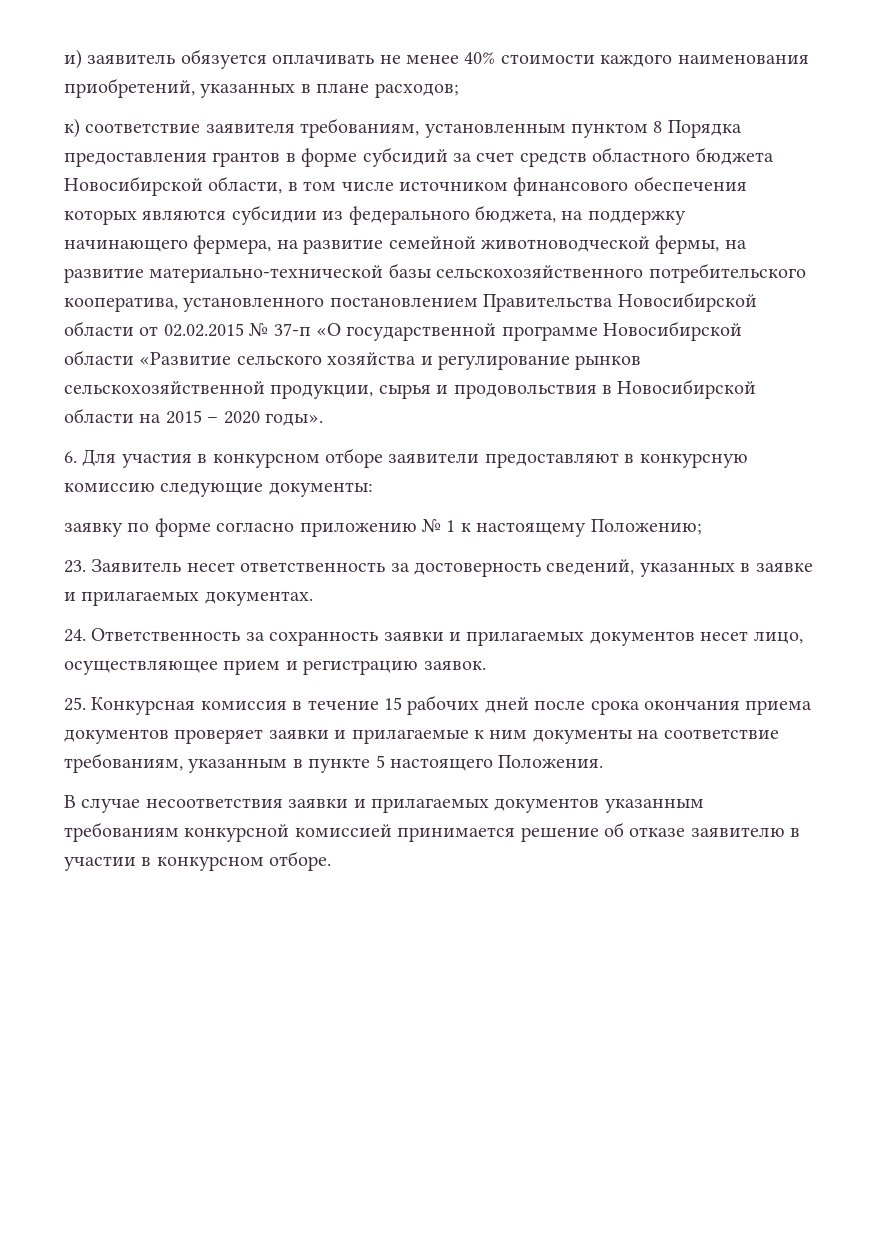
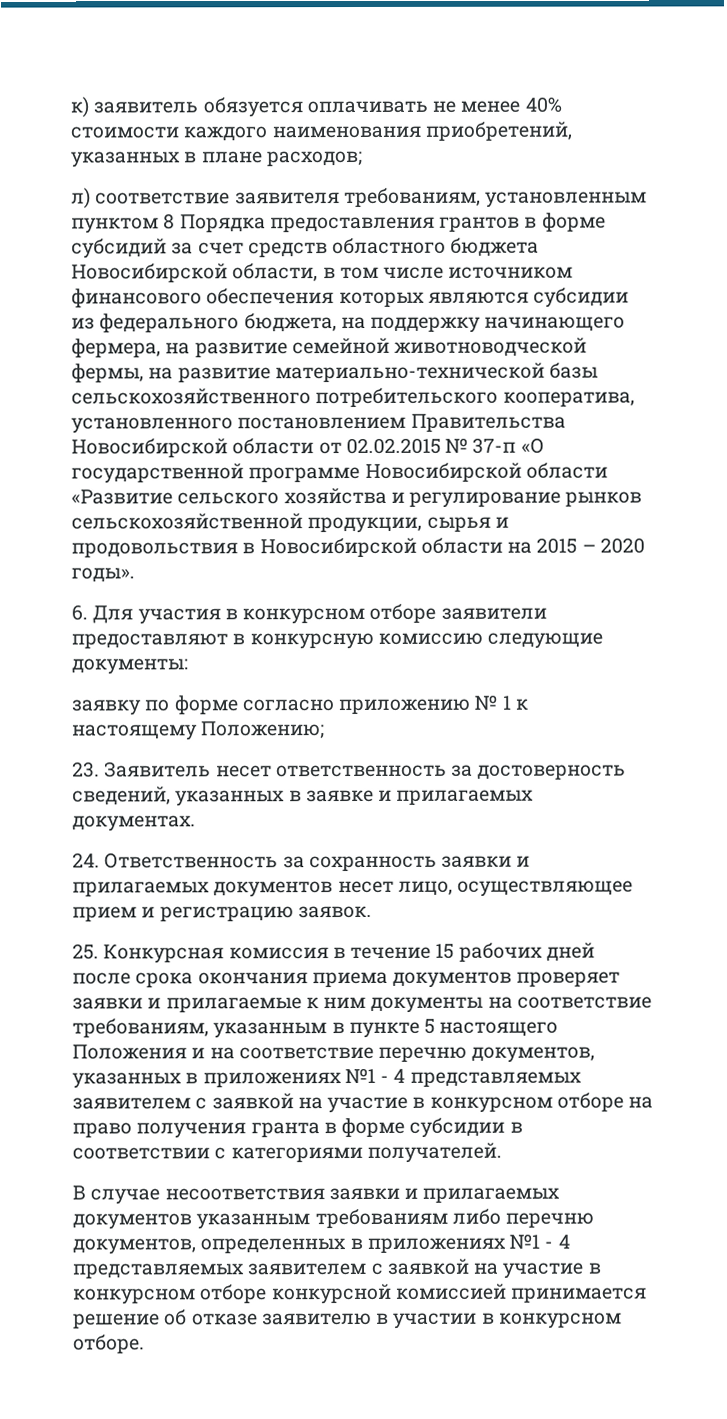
- и) заявитель обязуется оплачивать не менее 40% стоимости каждого наименования приобретений, указанных в плане расходов;
+ к) заявитель обязуется оплачивать не менее 40% стоимости каждого наименования приобретений, указанных в плане расходов;
- к) соответствие заявителя требованиям, установленным пунктом 8 Порядка предоставления грантов в форме субсидий за счет средств областного бюджета Новосибирской области, в том числе источником финансового обеспечения которых являются субсидии из федерального бюджета, на поддержку начинающего фермера, на развитие семейной животноводческой фермы, на развитие материально-технической базы сельскохозяйственного потребительского кооператива, установленного постановлением Правительства Новосибирской области от 02.02.2015 № 37-п «О государственной программе Новосибирской области «Развитие сельского хозяйства и регулирование рынков сельскохозяйственной продукции, сырья и продовольствия в Новосибирской области на 2015 – 2020 годы».
+ л) соответствие заявителя требованиям, установленным пунктом 8 Порядка предоставления грантов в форме субсидий за счет средств областного бюджета Новосибирской области, в том числе источником финансового обеспечения которых являются субсидии из федерального бюджета, на поддержку начинающего фермера, на развитие семейной животноводческой фермы, на развитие материально-технической базы сельскохозяйственного потребительского кооператива, установленного постановлением Правительства Новосибирской области от 02.02.2015 № 37-п «О государственной программе Новосибирской области «Развитие сельского хозяйства и регулирование рынков сельскохозяйственной продукции, сырья и продовольствия в Новосибирской области на 2015 – 2020 годы».
- 25. Конкурсная комиссия в течение 15 рабочих дней после срока окончания приема документов проверяет заявки и прилагаемые к ним документы на соответствие требованиям, указанным в пункте 5 настоящего Положения.
+ 25. Конкурсная комиссия в течение 15 рабочих дней после срока окончания приема документов проверяет заявки и прилагаемые к ним документы на соответствие требованиям, указанным в пункте 5 настоящего Положения и на соответствие перечню документов, указанных в приложениях №1 - 4 представляемых заявителем с заявкой на участие в конкурсном отборе на право получения гранта в форме субсидии в соответствии с категориями получателей.
- В случае несоответствия заявки и прилагаемых документов указанным требованиям конкурсной комиссией принимается решение об отказе заявителю в участии в конкурсном отборе.
+ В случае несоответствия заявки и прилагаемых документов указанным требованиям либо перечню документов, определенных в приложениях №1 - 4 представляемых заявителем с заявкой на участие в конкурсном отборе конкурсной комиссией принимается решение об отказе заявителю в участии в конкурсном отборе.

